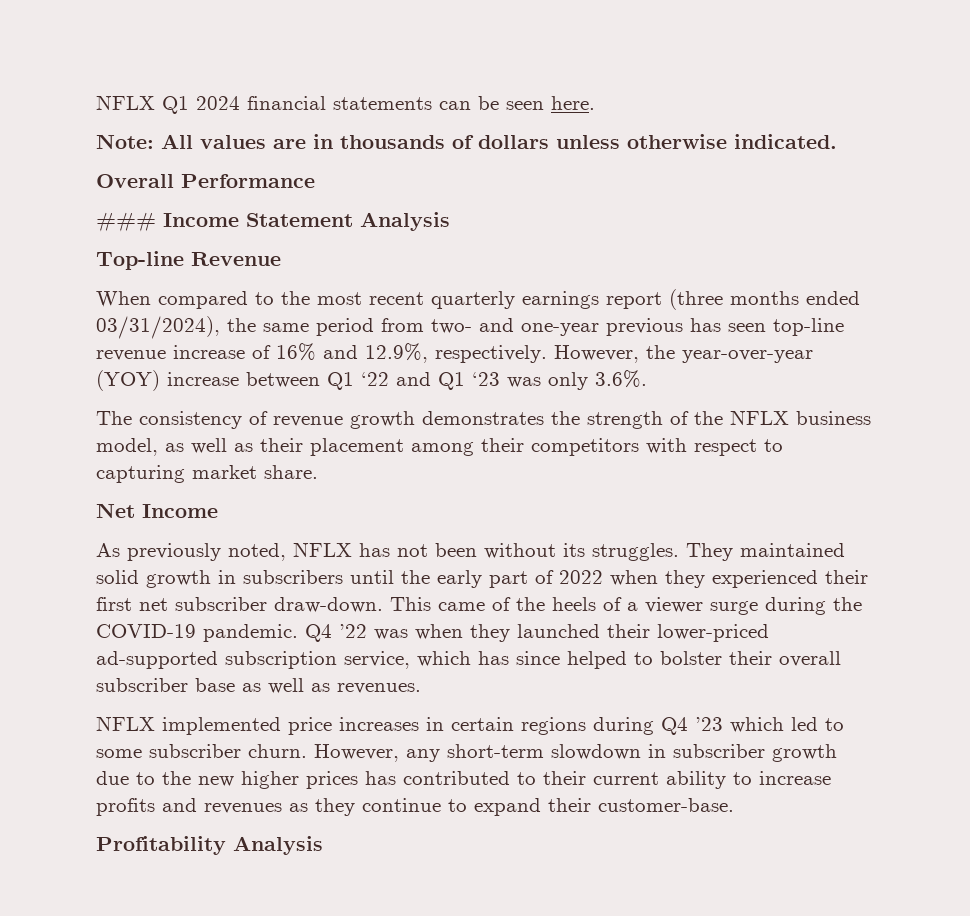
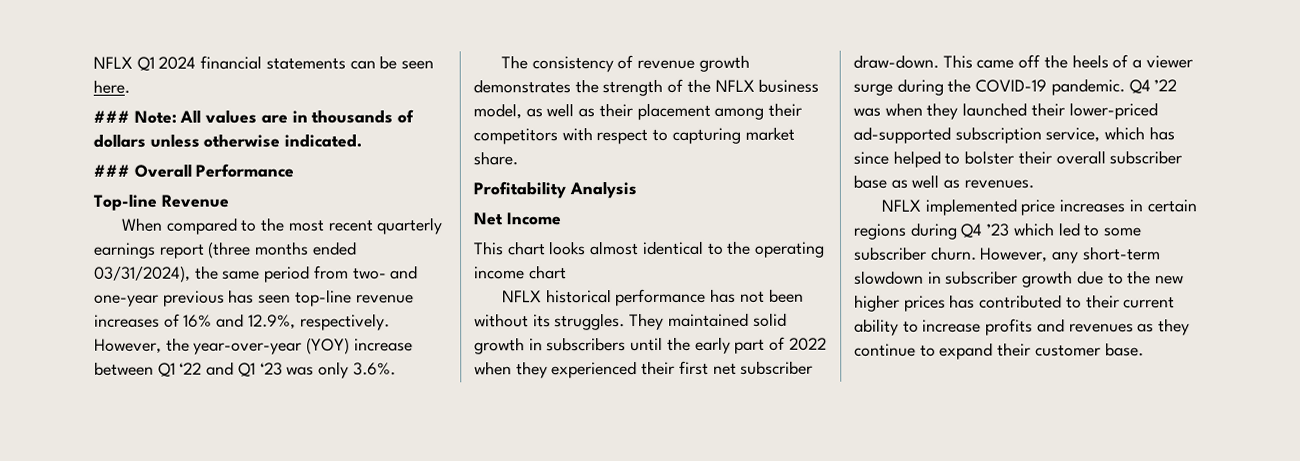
- Note: All values are in thousands of dollars unless otherwise indicated.
+ ### Note: All values are in thousands of dollars unless otherwise indicated.
- Overall Performance
+ ### Overall Performance
- ### Income Statement Analysis
- When compared to the most recent quarterly earnings report (three months ended 03/31/2024), the same period from two- and one-year previous has seen top-line revenue increase of 16% and 12.9%, respectively.
+ When compared to the most recent quarterly earnings report (three months ended 03/31/2024), the same period from two- and one-year previous has seen top-line revenue increases of 16% and 12.9%, respectively.
+ Profitability Analysis
- As previously noted, NFLX has not been without its struggles.
+ This chart looks almost identical to the operating income chart
+ NFLX historical performance has not been without its struggles.
- This came of the heels of a viewer surge during the COVID-19 pandemic.
+ This came off the heels of a viewer surge during the COVID-19 pandemic.
- However, any short-term slowdown in subscriber growth due to the new higher prices has contributed to their current ability to increase profits and revenues as they continue to expand their customer-base.
- Profitability Analysis
+ However, any short-term slowdown in subscriber growth due to the new higher prices has contributed to their current ability to increase profits and revenues as they continue to expand their customer base.

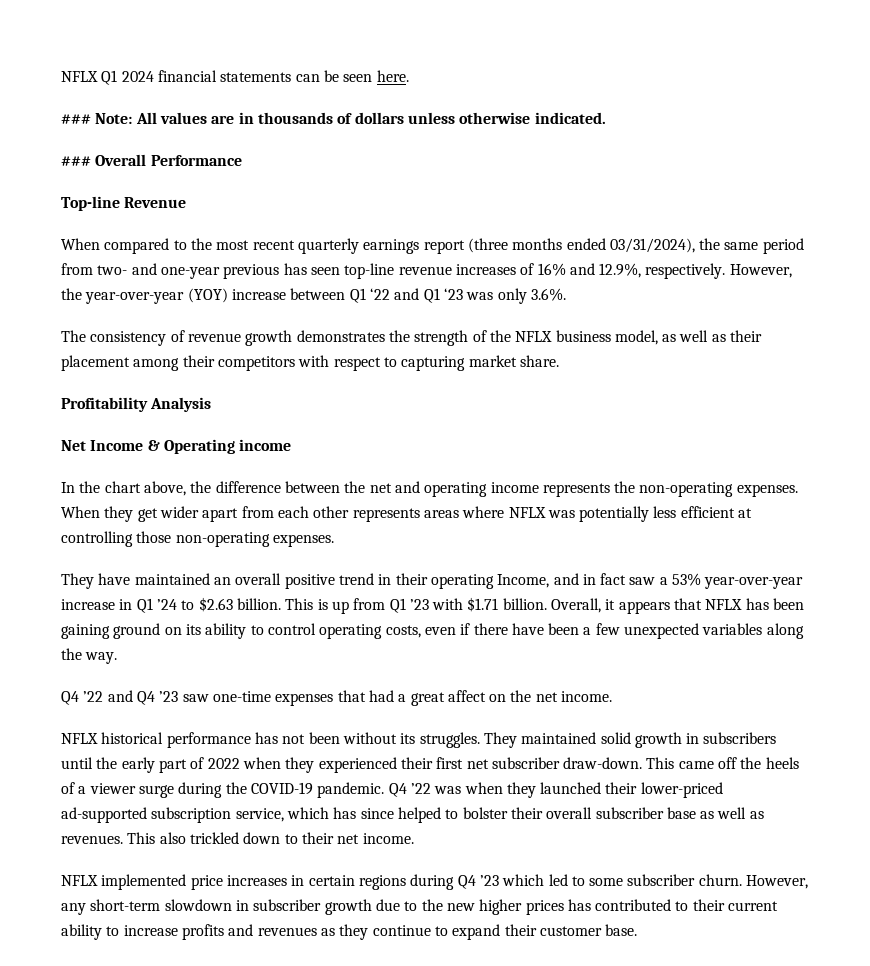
- Net Income
- This chart looks almost identical to the operating income chart
+ Net Income & Operating income
+ In the chart above, the difference between the net and operating income represents the non-operating expenses. When they get wider apart from each other represents areas where NFLX was potentially less efficient at controlling those non-operating expenses.
+ They have maintained an overall positive trend in their operating Income, and in fact saw a 53% year-over-year increase in Q1 ’24 to $2.63 billion. This is up from Q1 ’23 with $1.71 billion. Overall, it appears that NFLX has been gaining ground on its ability to control operating costs, even if there have been a few unexpected variables along the way.
+ Q4 ’22 and Q4 ’23 saw one-time expenses that had a great affect on the net income.
+ This also trickled down to their net income.

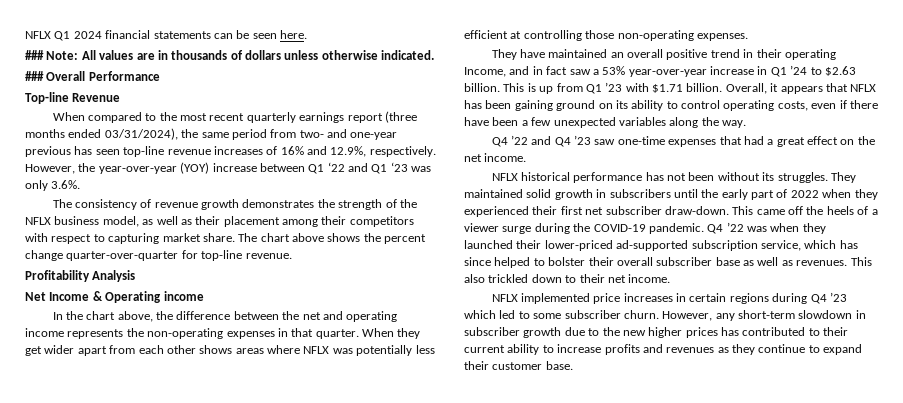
+ The chart above shows the percent change quarter-over-quarter for top-line revenue.
- In the chart above, the difference between the net and operating income represents the non-operating expenses.
+ In the chart above, the difference between the net and operating income represents the non-operating expenses in that quarter.
- When they get wider apart from each other represents areas where NFLX was potentially less efficient at controlling those non-operating expenses.
+ When they get wider apart from each other shows areas where NFLX was potentially less efficient at controlling those non-operating expenses.
- Q4 ’22 and Q4 ’23 saw one-time expenses that had a great affect on the net income.
+ Q4 ’22 and Q4 ’23 saw one-time expenses that had a great effect on the net income.

